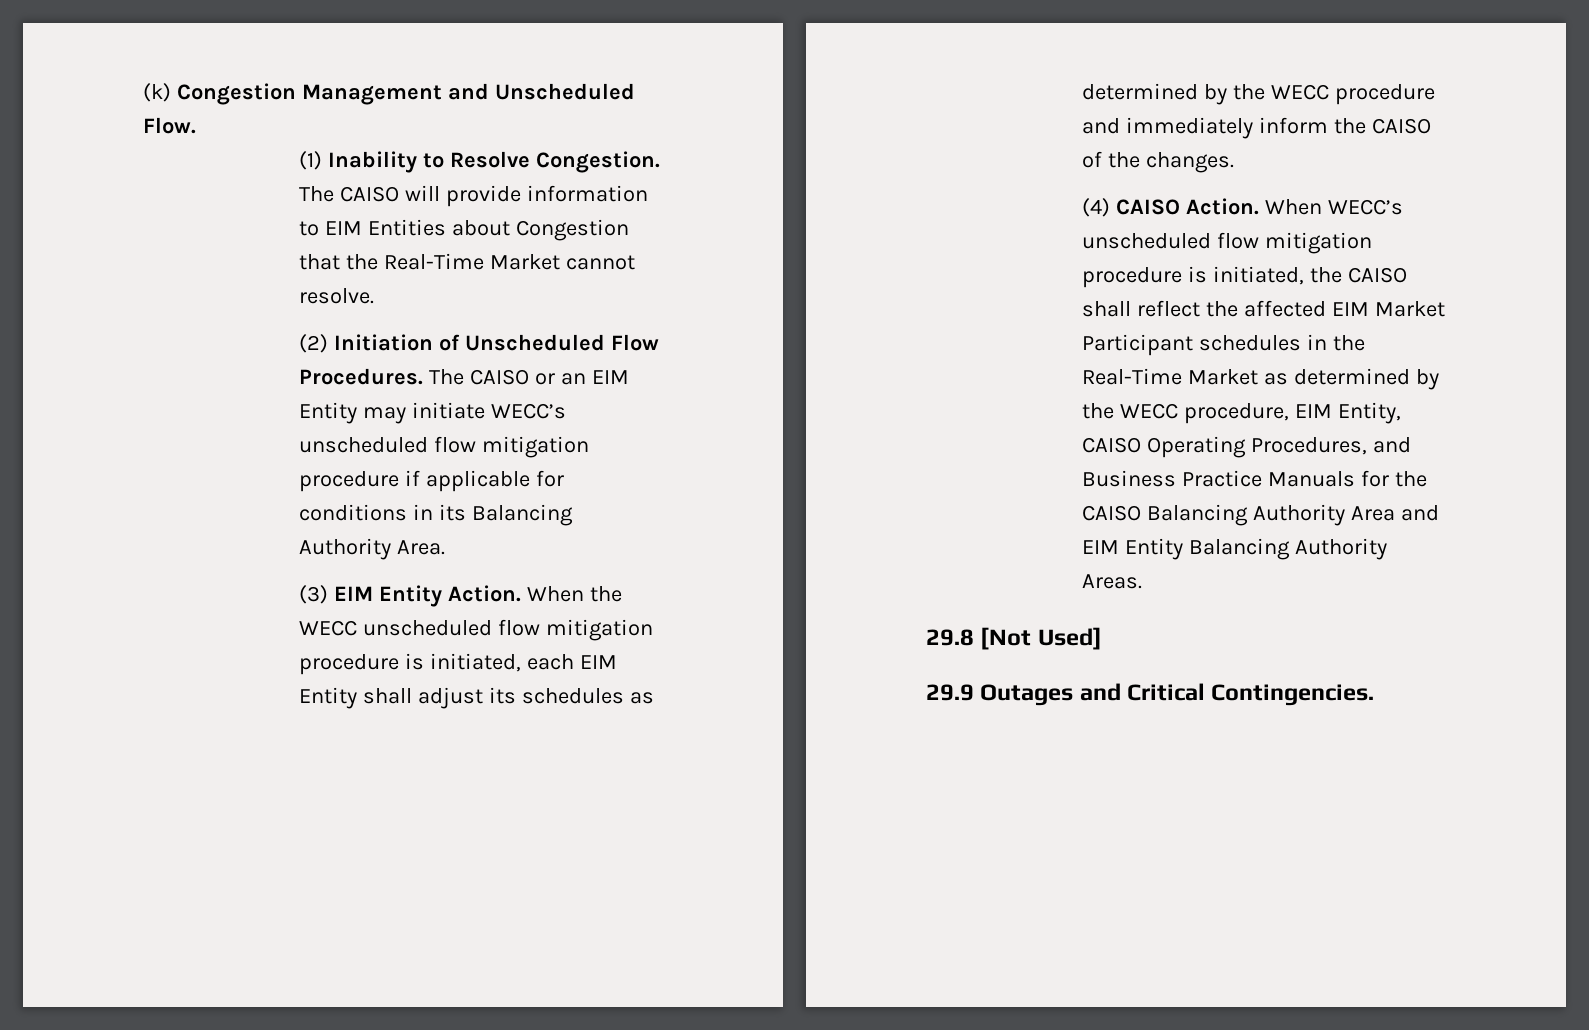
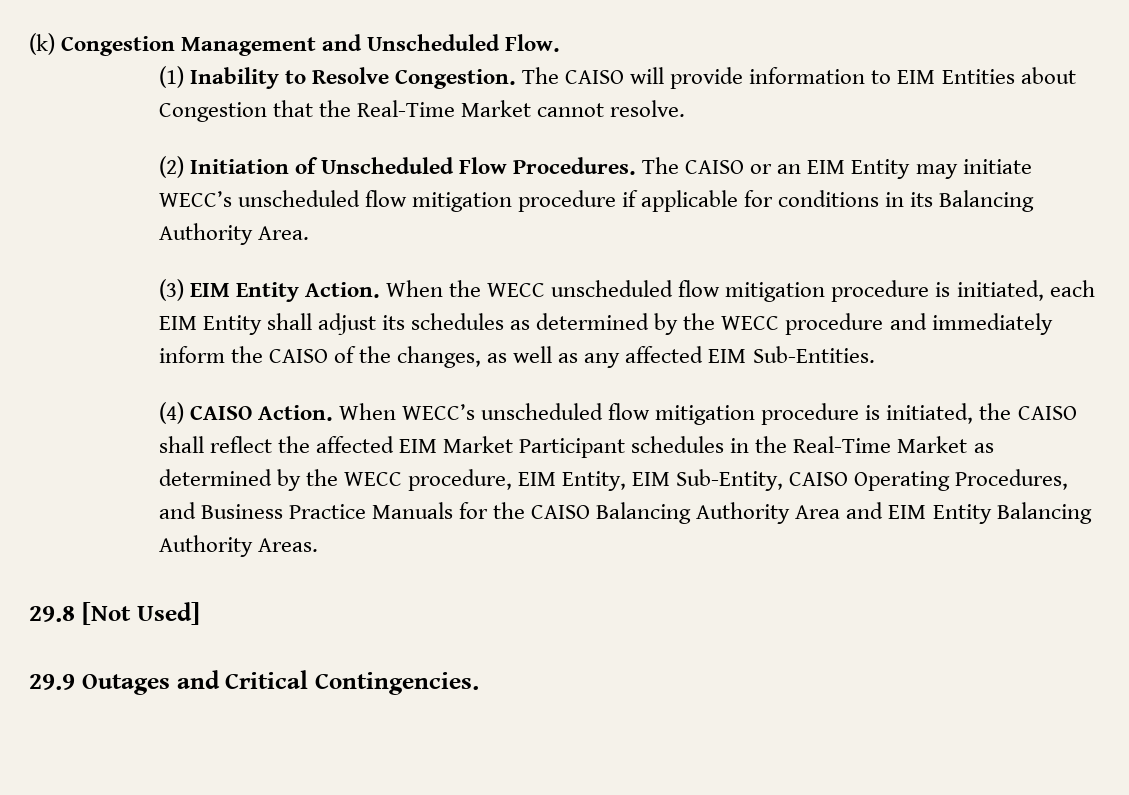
- When the WECC unscheduled flow mitigation procedure is initiated, each EIM Entity shall adjust its schedules as determined by the WECC procedure and immediately inform the CAISO of the changes.
+ When the WECC unscheduled flow mitigation procedure is initiated, each EIM Entity shall adjust its schedules as determined by the WECC procedure and immediately inform the CAISO of the changes, as well as any affected EIM Sub-Entities.
- When WECC’s unscheduled flow mitigation procedure is initiated, the CAISO shall reflect the affected EIM Market Participant schedules in the Real-Time Market as determined by the WECC procedure, EIM Entity, CAISO Operating Procedures, and Business Practice Manuals for the CAISO Balancing Authority Area and EIM Entity Balancing Authority Areas.
+ When WECC’s unscheduled flow mitigation procedure is initiated, the CAISO shall reflect the affected EIM Market Participant schedules in the Real-Time Market as determined by the WECC procedure, EIM Entity, EIM Sub-Entity, CAISO Operating Procedures, and Business Practice Manuals for the CAISO Balancing Authority Area and EIM Entity Balancing Authority Areas.

